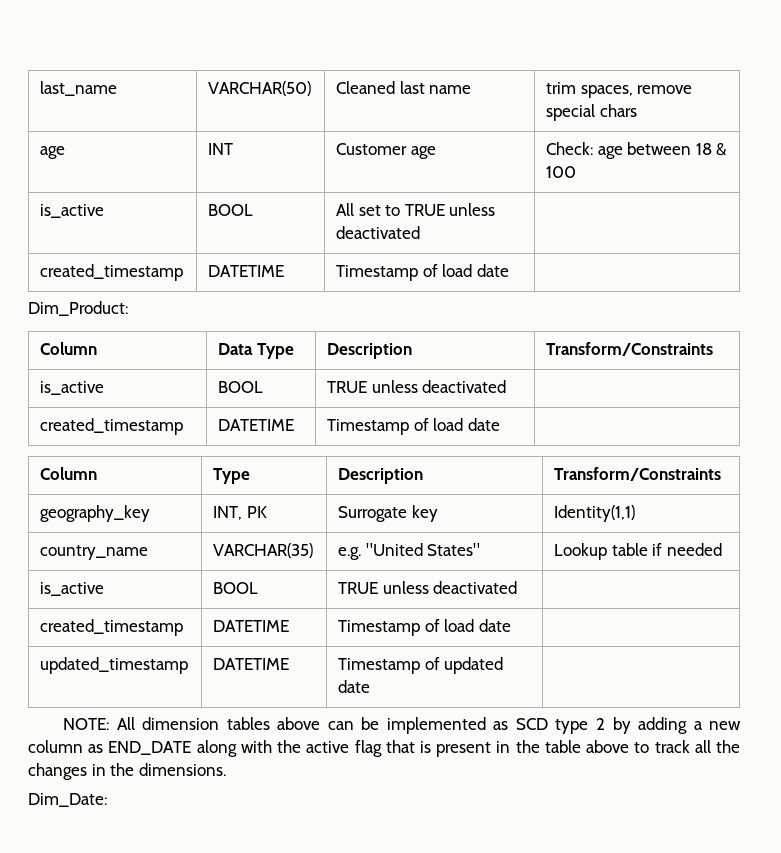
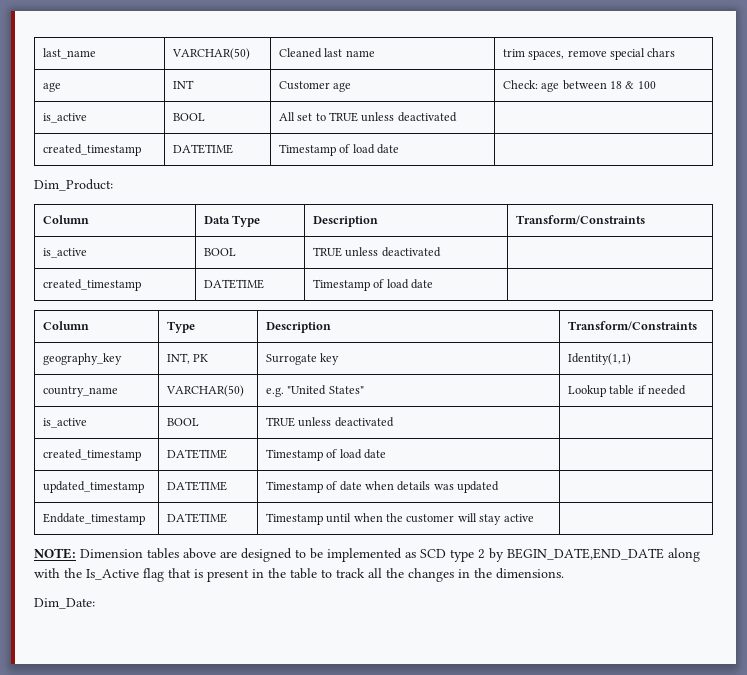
- country_name | VARCHAR(35) | e.g. "United States" | Lookup table if needed
+ country_name | VARCHAR(50) | e.g. "United States" | Lookup table if needed
- updated_timestamp | DATETIME | Timestamp of updated date |
- NOTE: All dimension tables above can be implemented as SCD type 2 by adding a new column as END_DATE along with the active flag that is present in the table above to track all the changes in the dimensions.
+ updated_timestamp | DATETIME | Timestamp of date when details was updated |
+ Enddate_timestamp | DATETIME | Timestamp until when the customer will stay active |
+ NOTE: Dimension tables above are designed to be implemented as SCD type 2 by BEGIN_DATE,END_DATE along with the Is_Active flag that is present in the table to track all the changes in the dimensions.

